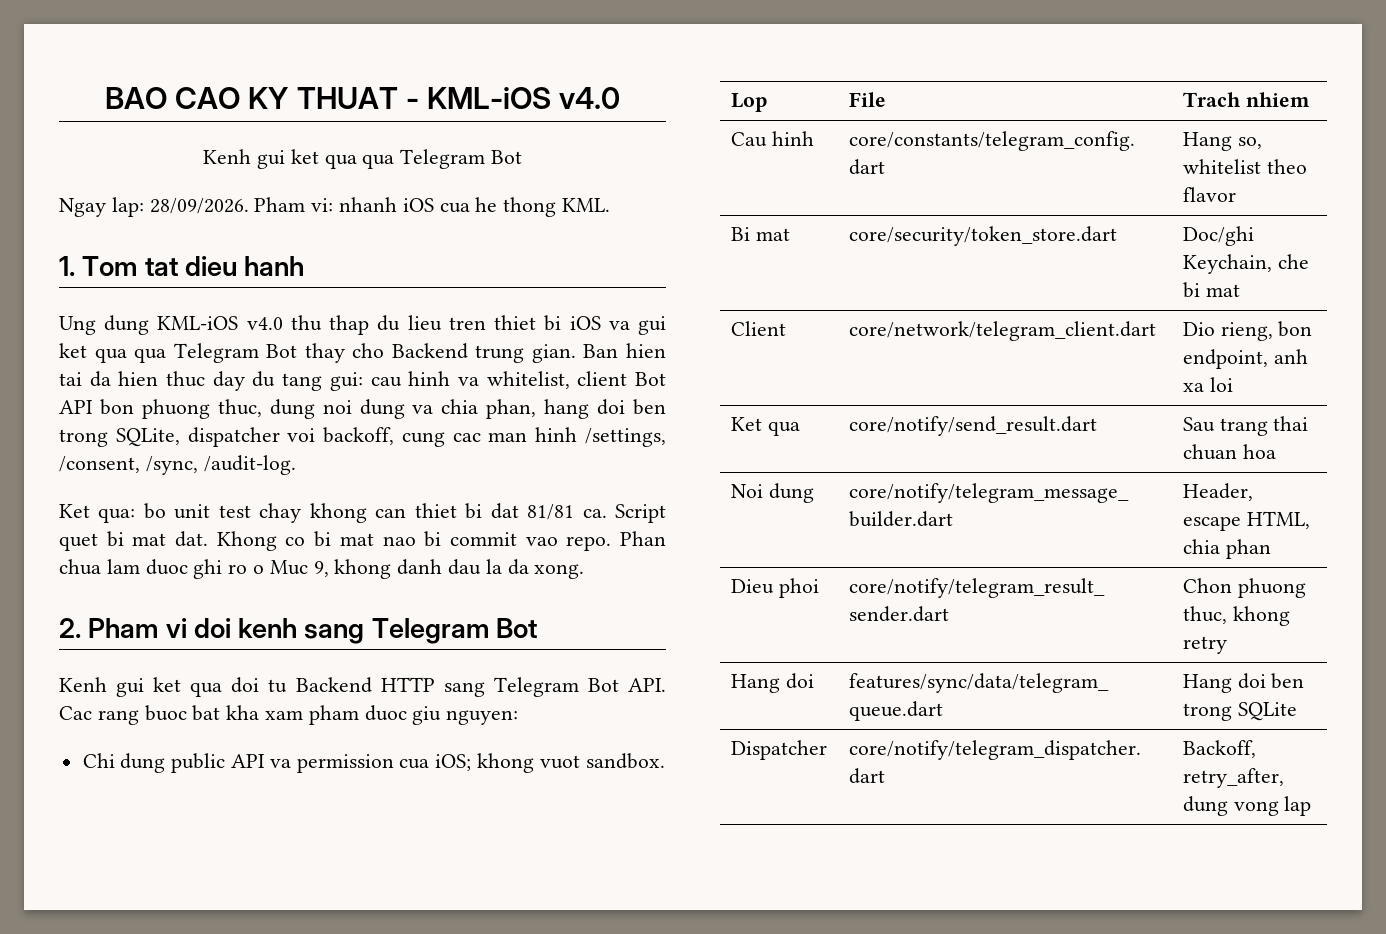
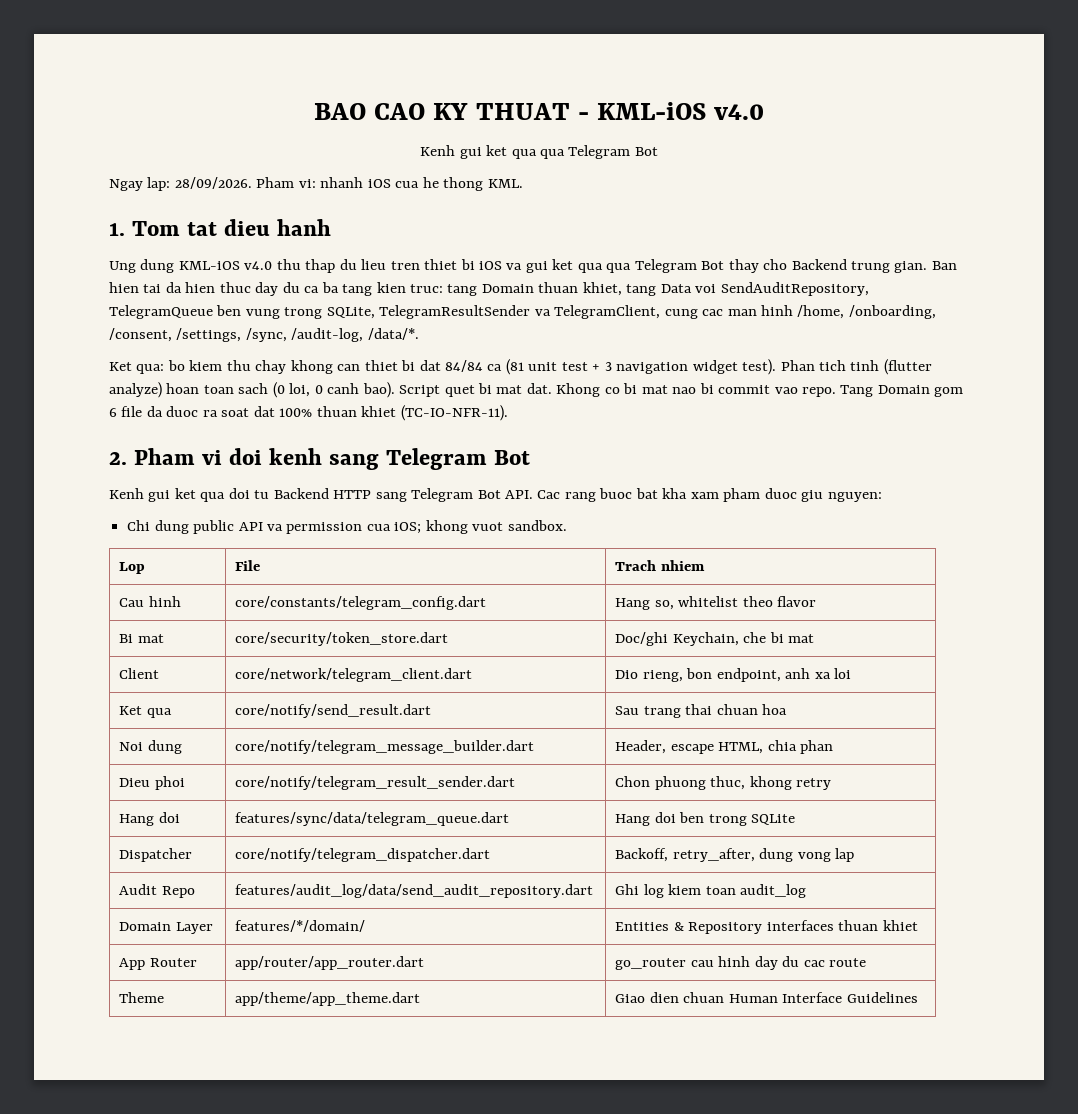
- Ban hien tai da hien thuc day du tang gui: cau hinh va whitelist, client Bot API bon phuong thuc, dung noi dung va chia phan, hang doi ben trong SQLite, dispatcher voi backoff, cung cac man hinh /settings, /consent, /sync, /audit-log.
+ Ban hien tai da hien thuc day du ca ba tang kien truc: tang Domain thuan khiet, tang Data voi SendAuditRepository, TelegramQueue ben vung trong SQLite, TelegramResultSender va TelegramClient, cung cac man hinh /home, /onboarding, /consent, /settings, /sync, /audit-log, /data/*.
- Ket qua: bo unit test chay khong can thiet bi dat 81/81 ca. Script quet bi mat dat.
+ Ket qua: bo kiem thu chay khong can thiet bi dat 84/84 ca (81 unit test + 3 navigation widget test). Phan tich tinh (flutter analyze) hoan toan sach (0 loi, 0 canh bao). Script quet bi mat dat.
- Phan chua lam duoc ghi ro o Muc 9, khong danh dau la da xong.
+ Tang Domain gom 6 file da duoc ra soat dat 100% thuan khiet (TC-IO-NFR-11).
+ Audit Repo | features/audit_log/data/send_audit_repository.dart | Ghi log kiem toan audit_log
+ Domain Layer | features/*/domain/ | Entities & Repository interfaces thuan khiet
+ App Router | app/router/app_router.dart | go_router cau hinh day du cac route
+ Theme | app/theme/app_theme.dart | Giao dien chuan Human Interface Guidelines

